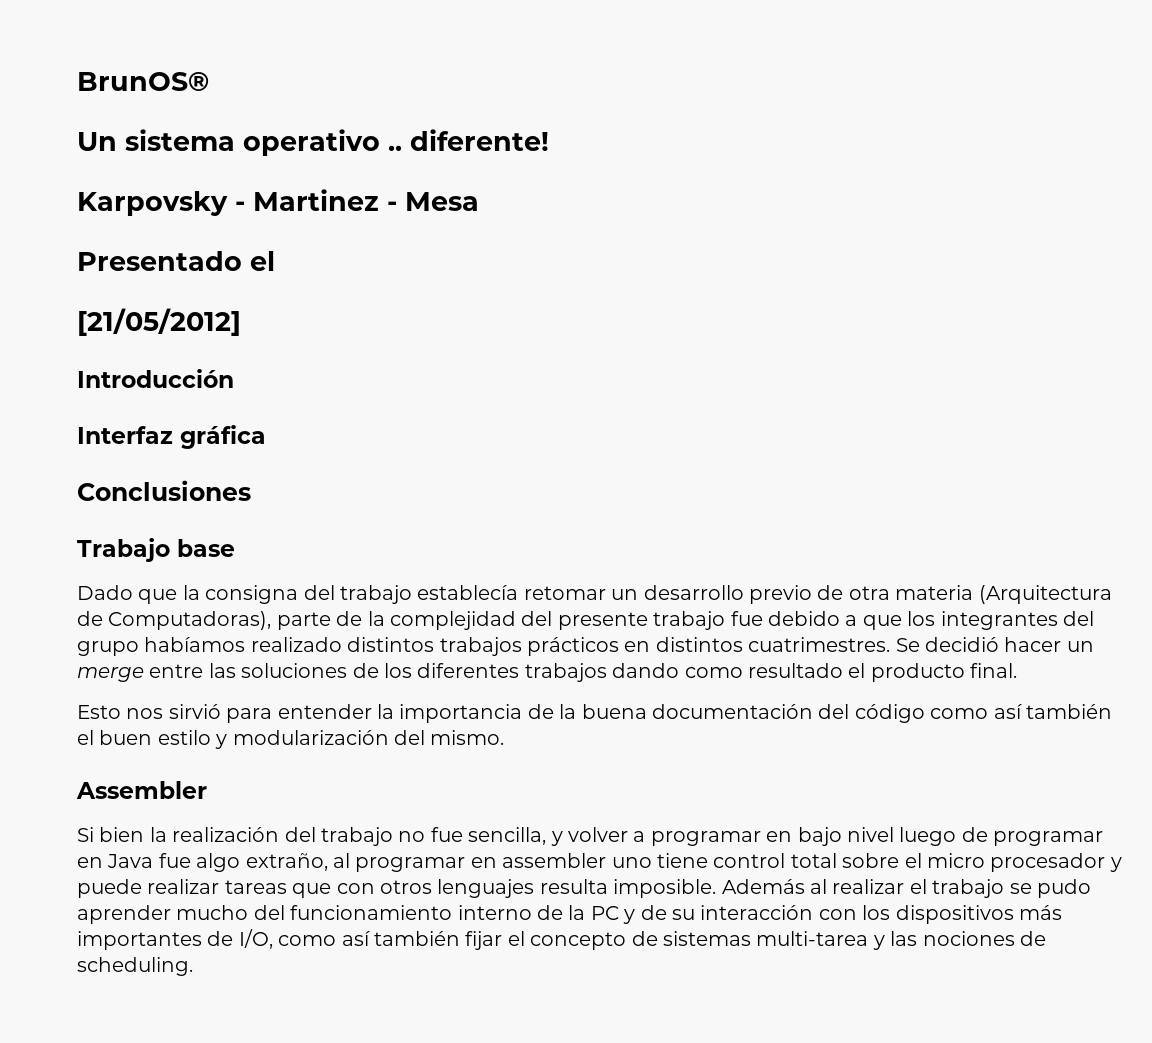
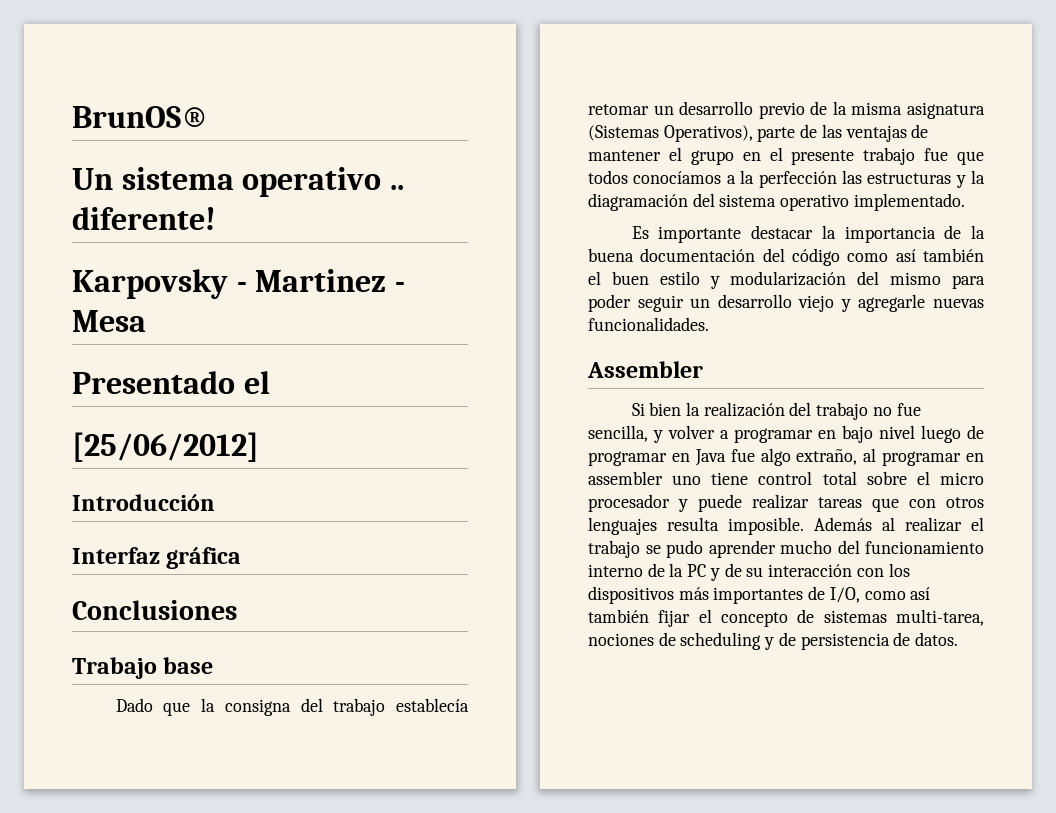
- [21/05/2012]
+ [25/06/2012]
- Dado que la consigna del trabajo establecía retomar un desarrollo previo de otra materia (Arquitectura de Computadoras), parte de la complejidad del presente trabajo fue debido a que los integrantes del grupo habíamos realizado distintos trabajos prácticos en distintos cuatrimestres. Se decidió hacer un merge entre las soluciones de los diferentes trabajos dando como resultado el producto final.
- Esto nos sirvió para entender la importancia de la buena documentación del código como así también el buen estilo y modularización del mismo.
+ Dado que la consigna del trabajo establecía retomar un desarrollo previo de la misma asignatura (Sistemas Operativos), parte de las ventajas de mantener el grupo en el presente trabajo fue que todos conocíamos a la perfección las estructuras y la diagramación del sistema operativo implementado.
+ Es importante destacar la importancia de la buena documentación del código como así también el buen estilo y modularización del mismo para poder seguir un desarrollo viejo y agregarle nuevas funcionalidades.
- Además al realizar el trabajo se pudo aprender mucho del funcionamiento interno de la PC y de su interacción con los dispositivos más importantes de I/O, como así también fijar el concepto de sistemas multi-tarea y las nociones de scheduling.
+ Además al realizar el trabajo se pudo aprender mucho del funcionamiento interno de la PC y de su interacción con los dispositivos más importantes de I/O, como así también fijar el concepto de sistemas multi-tarea, nociones de scheduling y de persistencia de datos.

